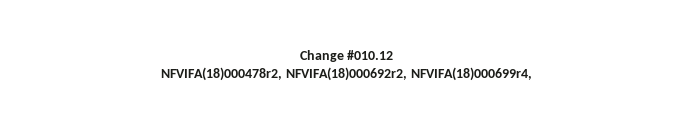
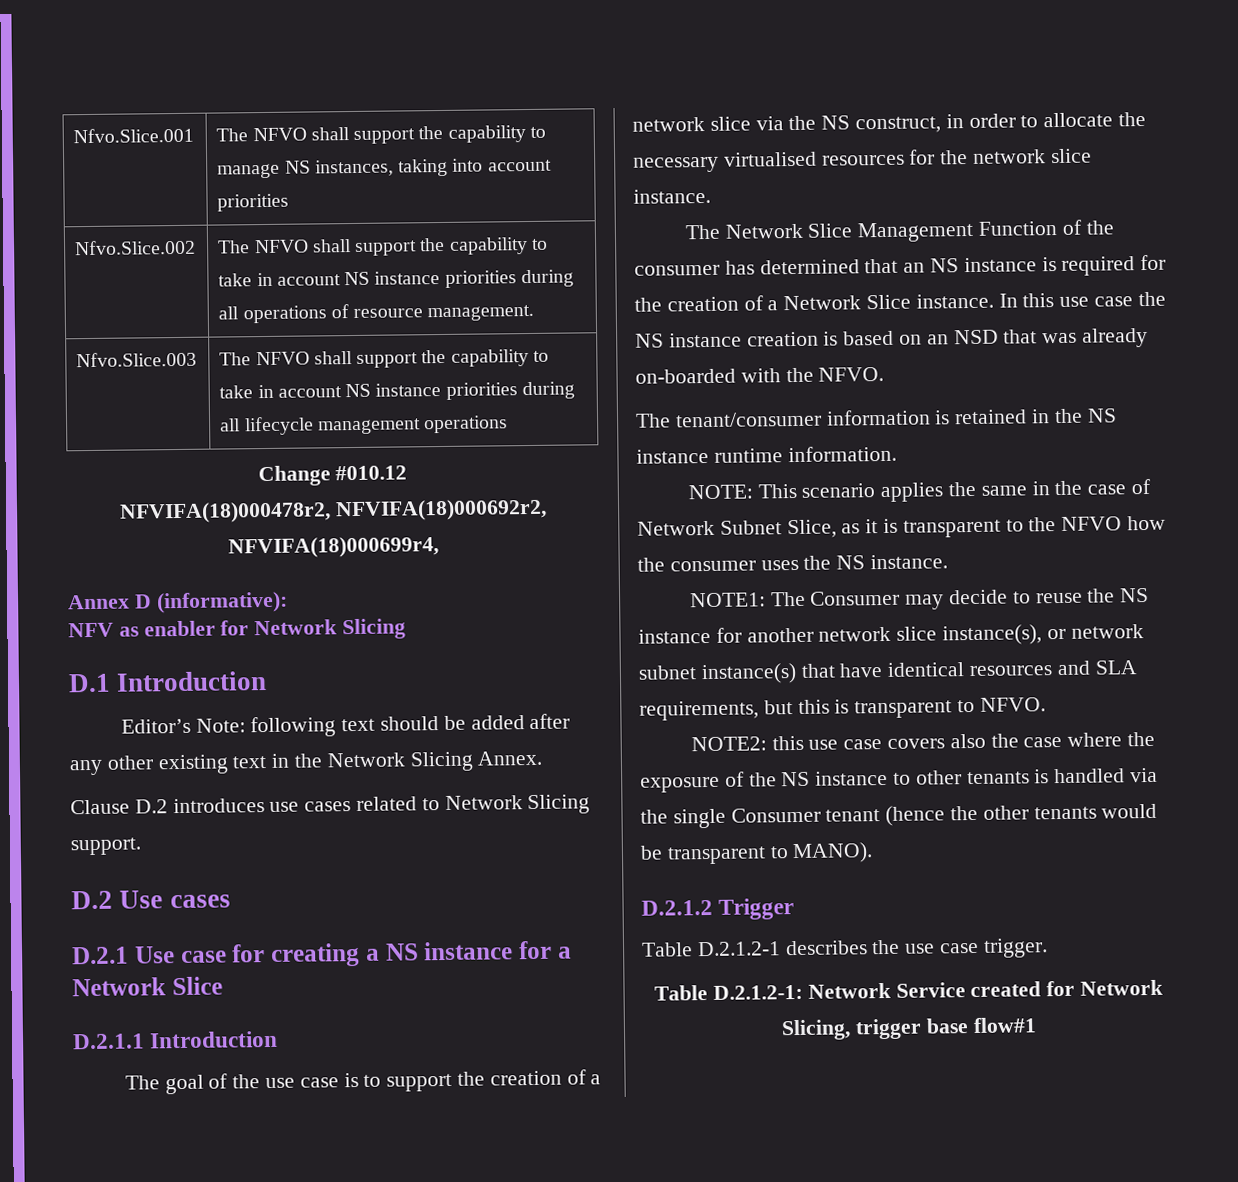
+ Nfvo.Slice.001 | The NFVO shall support the capability to manage NS instances, taking into account priorities
+ Nfvo.Slice.002 | The NFVO shall support the capability to take in account NS instance priorities during all operations of resource management.
+ Nfvo.Slice.003 | The NFVO shall support the capability to take in account NS instance priorities during all lifecycle management operations
+ Annex D (informative):
+ NFV as enabler for Network Slicing
+ D.1 Introduction
+ Editor’s Note: following text should be added after any other existing text in the Network Slicing Annex.
+ Clause D.2 introduces use cases related to Network Slicing support.
+ D.2 Use cases
+ D.2.1 Use case for creating a NS instance for a Network Slice
+ D.2.1.1 Introduction
+ The goal of the use case is to support the creation of a network slice via the NS construct, in order to allocate the necessary virtualised resources for the network slice instance.
+ The Network Slice Management Function of the consumer has determined that an NS instance is required for the creation of a Network Slice instance. In this use case the NS instance creation is based on an NSD that was already on-boarded with the NFVO.
+ The tenant/consumer information is retained in the NS instance runtime information.
+ NOTE: This scenario applies the same in the case of Network Subnet Slice, as it is transparent to the NFVO how the consumer uses the NS instance.
+ NOTE1: The Consumer may decide to reuse the NS instance for another network slice instance(s), or network subnet instance(s) that have identical resources and SLA requirements, but this is transparent to NFVO.
+ NOTE2: this use case covers also the case where the exposure of the NS instance to other tenants is handled via the single Consumer tenant (hence the other tenants would be transparent to MANO).
+ D.2.1.2 Trigger
+ Table D.2.1.2-1 describes the use case trigger.
+ Table D.2.1.2-1: Network Service created for Network Slicing, trigger base flow#1

